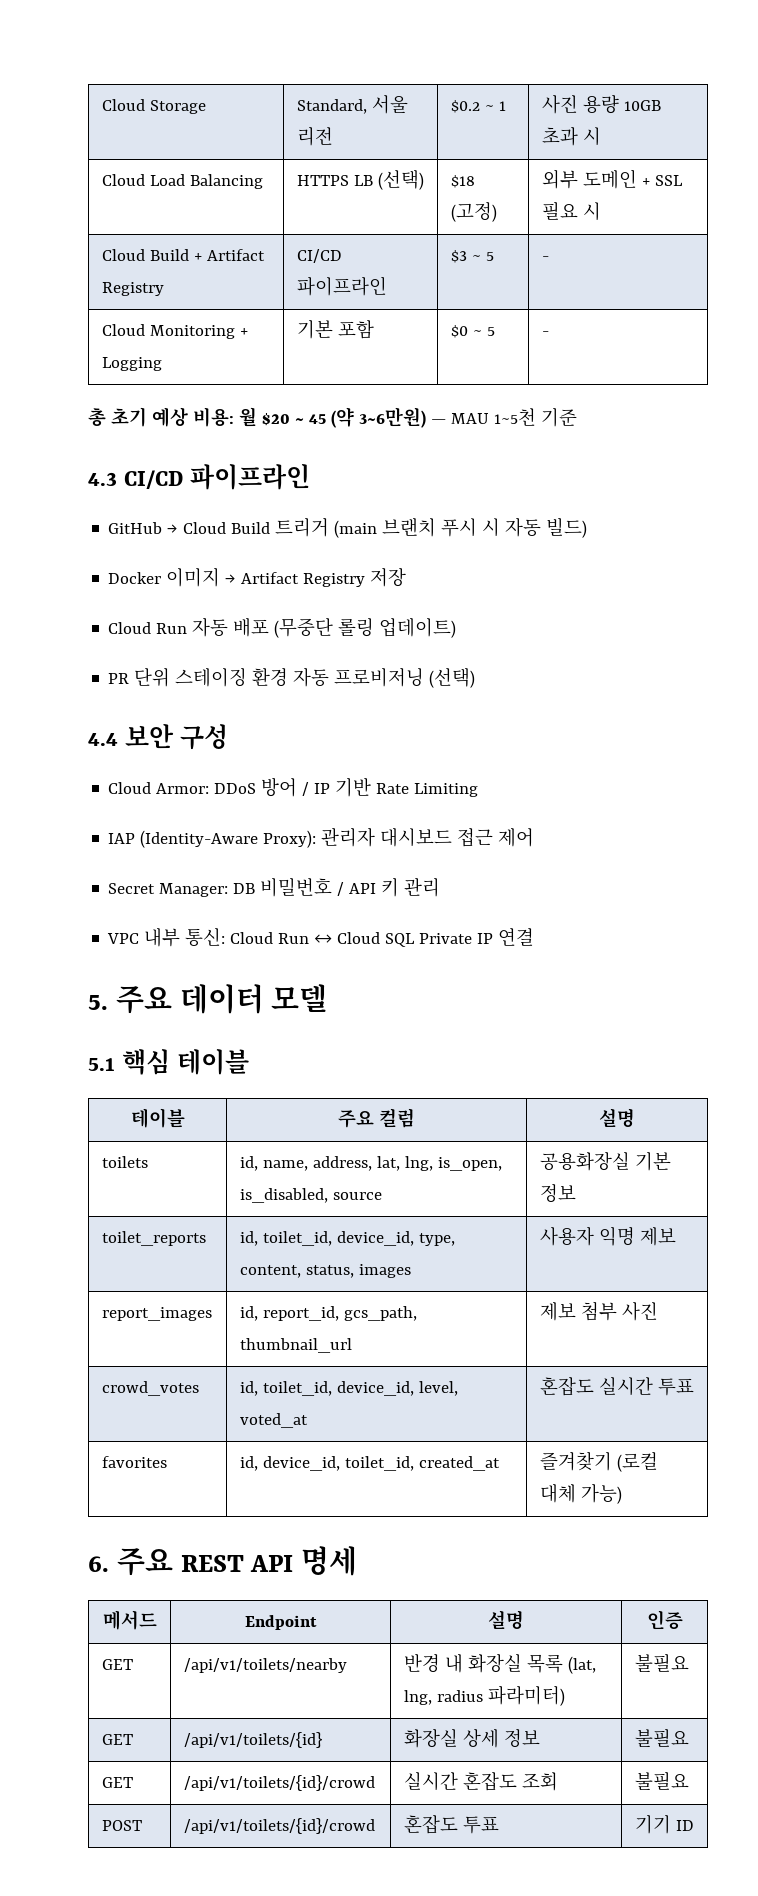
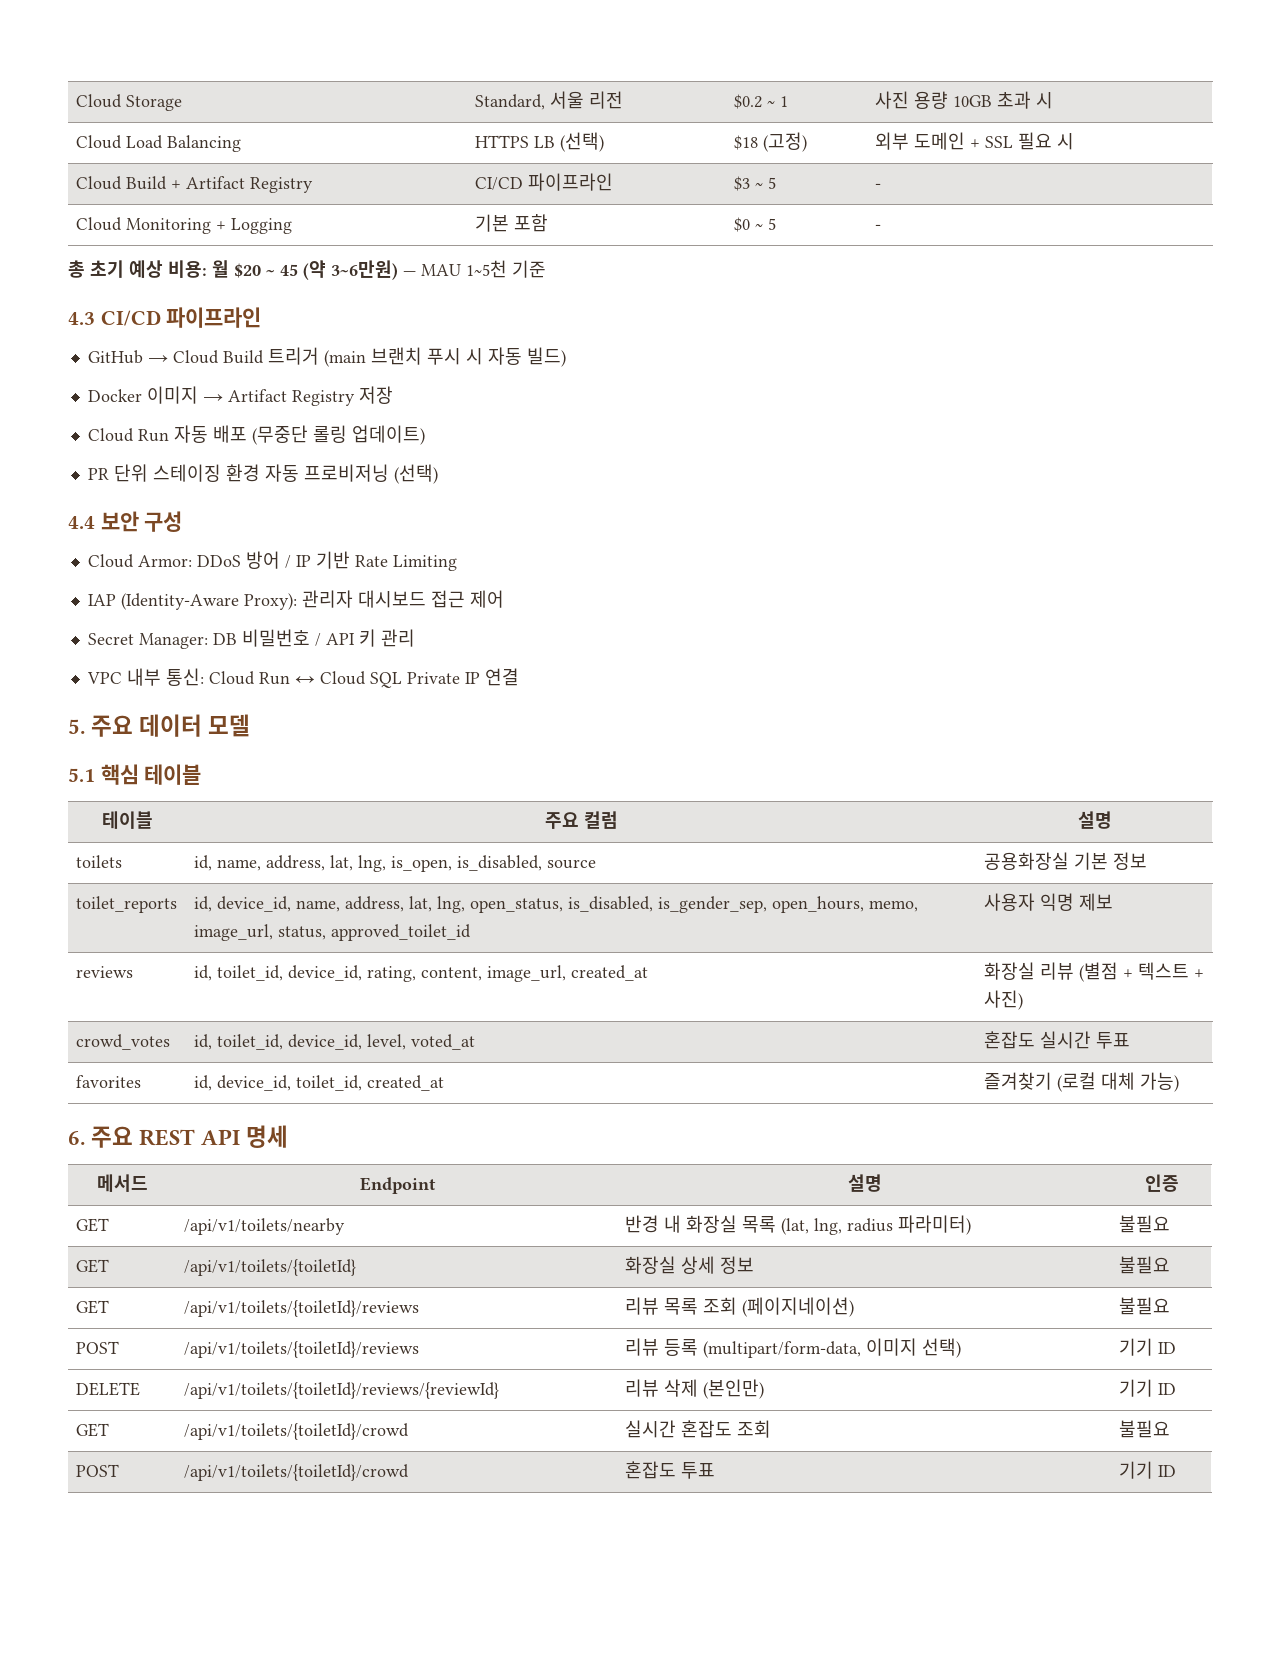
- toilet_reports | id, toilet_id, device_id, type, content, status, images | 사용자 익명 제보
+ toilet_reports | id, device_id, name, address, lat, lng, open_status, is_disabled, is_gender_sep, open_hours, memo, image_url, status, approved_toilet_id | 사용자 익명 제보
- report_images | id, report_id, gcs_path, thumbnail_url | 제보 첨부 사진
+ reviews | id, toilet_id, device_id, rating, content, image_url, created_at | 화장실 리뷰 (별점 + 텍스트 + 사진)
- GET | /api/v1/toilets/{id} | 화장실 상세 정보 | 불필요
+ GET | /api/v1/toilets/{toiletId} | 화장실 상세 정보 | 불필요
- GET | /api/v1/toilets/{id}/crowd | 실시간 혼잡도 조회 | 불필요
+ GET | /api/v1/toilets/{toiletId}/reviews | 리뷰 목록 조회 (페이지네이션) | 불필요
+ POST | /api/v1/toilets/{toiletId}/reviews | 리뷰 등록 (multipart/form-data, 이미지 선택) | 기기 ID
+ DELETE | /api/v1/toilets/{toiletId}/reviews/{reviewId} | 리뷰 삭제 (본인만) | 기기 ID
+ GET | /api/v1/toilets/{toiletId}/crowd | 실시간 혼잡도 조회 | 불필요
- POST | /api/v1/toilets/{id}/crowd | 혼잡도 투표 | 기기 ID
+ POST | /api/v1/toilets/{toiletId}/crowd | 혼잡도 투표 | 기기 ID

